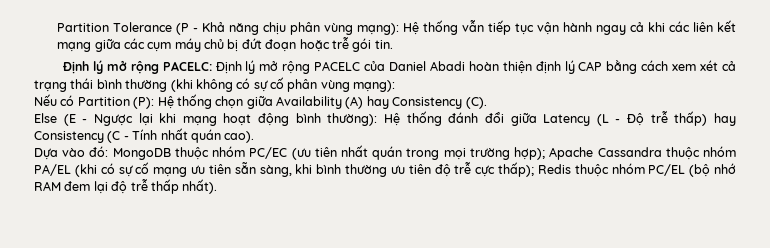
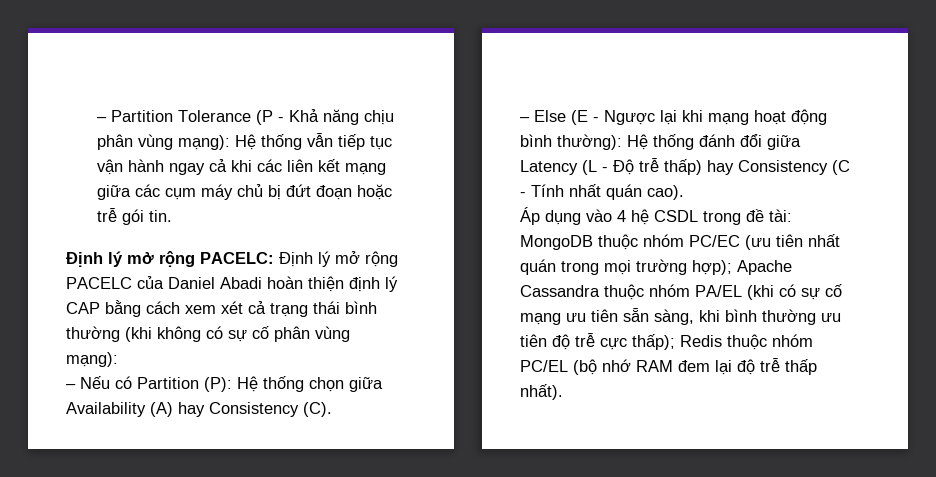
- Partition Tolerance (P - Khả năng chịu phân vùng mạng): Hệ thống vẫn tiếp tục vận hành ngay cả khi các liên kết mạng giữa các cụm máy chủ bị đứt đoạn hoặc trễ gói tin.
+ – Partition Tolerance (P - Khả năng chịu phân vùng mạng): Hệ thống vẫn tiếp tục vận hành ngay cả khi các liên kết mạng giữa các cụm máy chủ bị đứt đoạn hoặc trễ gói tin.
- Nếu có Partition (P): Hệ thống chọn giữa Availability (A) hay Consistency (C).
+ – Nếu có Partition (P): Hệ thống chọn giữa Availability (A) hay Consistency (C).
- Else (E - Ngược lại khi mạng hoạt động bình thường): Hệ thống đánh đổi giữa Latency (L - Độ trễ thấp) hay Consistency (C - Tính nhất quán cao).
+ – Else (E - Ngược lại khi mạng hoạt động bình thường): Hệ thống đánh đổi giữa Latency (L - Độ trễ thấp) hay Consistency (C - Tính nhất quán cao).
- Dựa vào đó: MongoDB thuộc nhóm PC/EC (ưu tiên nhất quán trong mọi trường hợp); Apache Cassandra thuộc nhóm PA/EL (khi có sự cố mạng ưu tiên sẵn sàng, khi bình thường ưu tiên độ trễ cực thấp); Redis thuộc nhóm PC/EL (bộ nhớ RAM đem lại độ trễ thấp nhất).
+ Áp dụng vào 4 hệ CSDL trong đề tài: MongoDB thuộc nhóm PC/EC (ưu tiên nhất quán trong mọi trường hợp); Apache Cassandra thuộc nhóm PA/EL (khi có sự cố mạng ưu tiên sẵn sàng, khi bình thường ưu tiên độ trễ cực thấp); Redis thuộc nhóm PC/EL (bộ nhớ RAM đem lại độ trễ thấp nhất).

